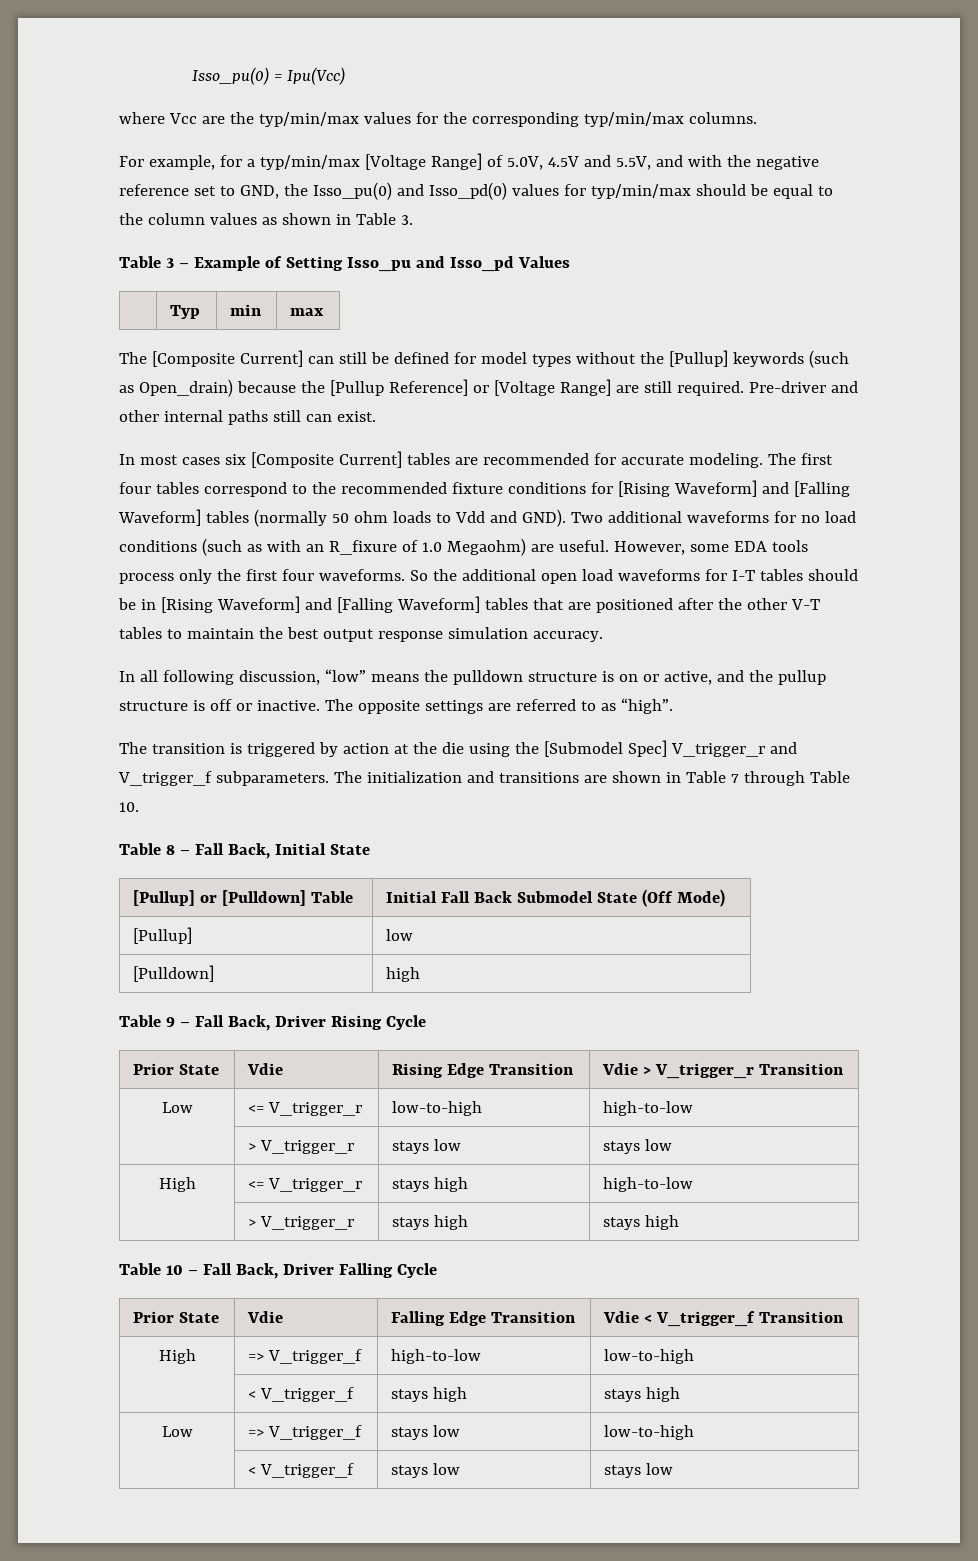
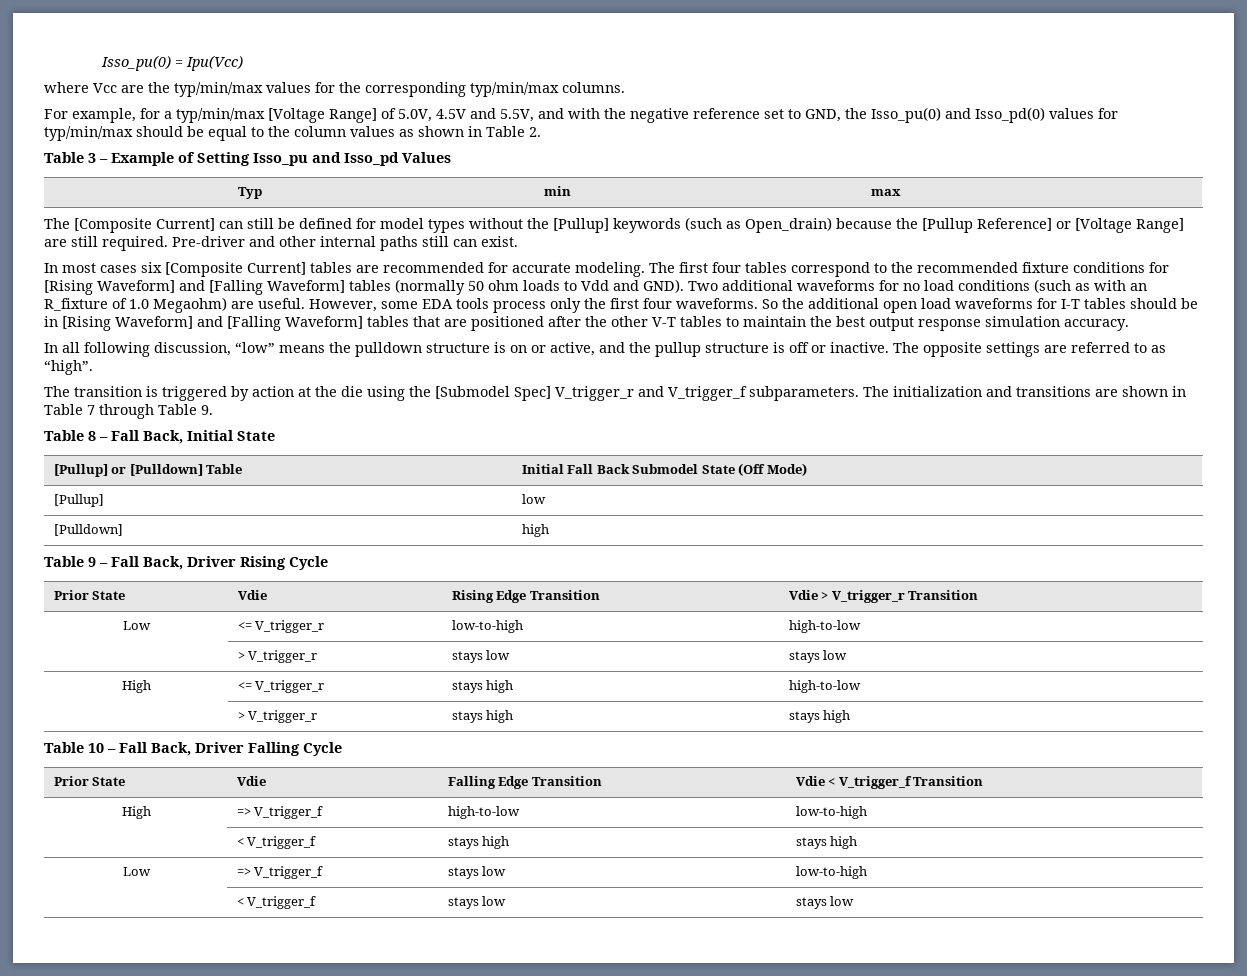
- For example, for a typ/min/max [Voltage Range] of 5.0V, 4.5V and 5.5V, and with the negative reference set to GND, the Isso_pu(0) and Isso_pd(0) values for typ/min/max should be equal to the column values as shown in Table 3.
+ For example, for a typ/min/max [Voltage Range] of 5.0V, 4.5V and 5.5V, and with the negative reference set to GND, the Isso_pu(0) and Isso_pd(0) values for typ/min/max should be equal to the column values as shown in Table 2.
- Two additional waveforms for no load conditions (such as with an R_fixure of 1.0 Megaohm) are useful.
+ Two additional waveforms for no load conditions (such as with an R_fixture of 1.0 Megaohm) are useful.
- The initialization and transitions are shown in Table 7 through Table 10.
+ The initialization and transitions are shown in Table 7 through Table 9.

